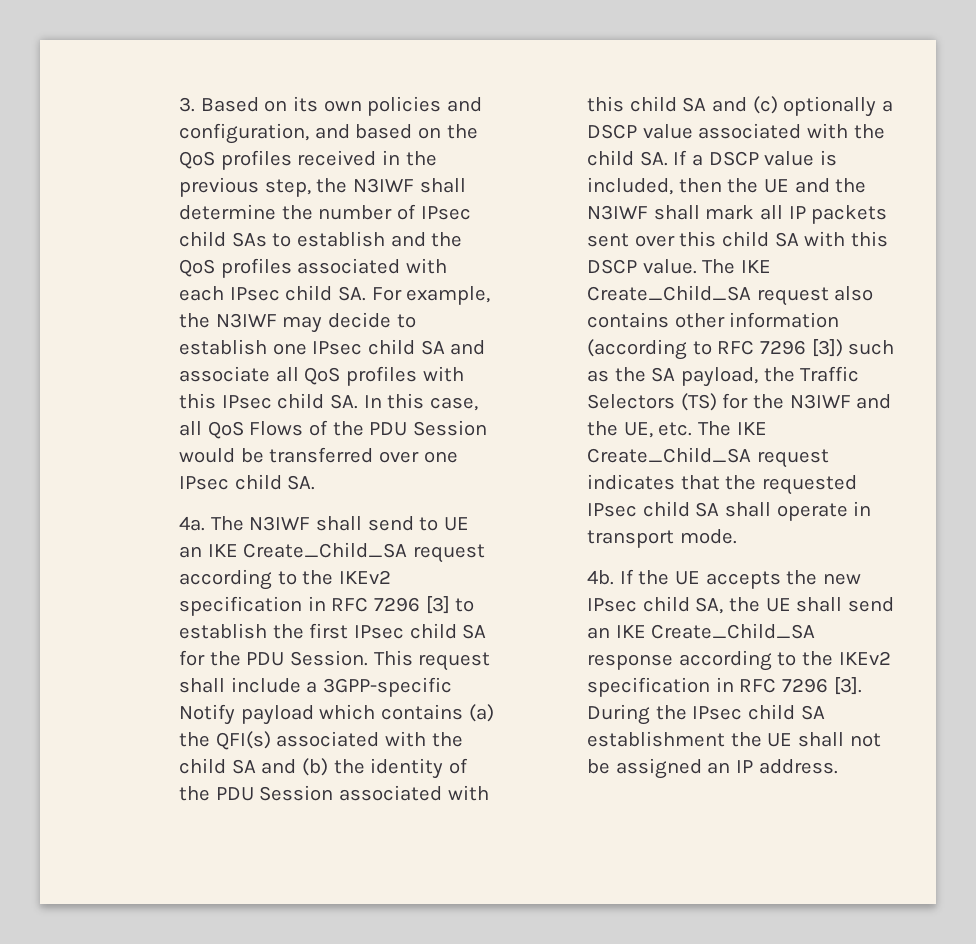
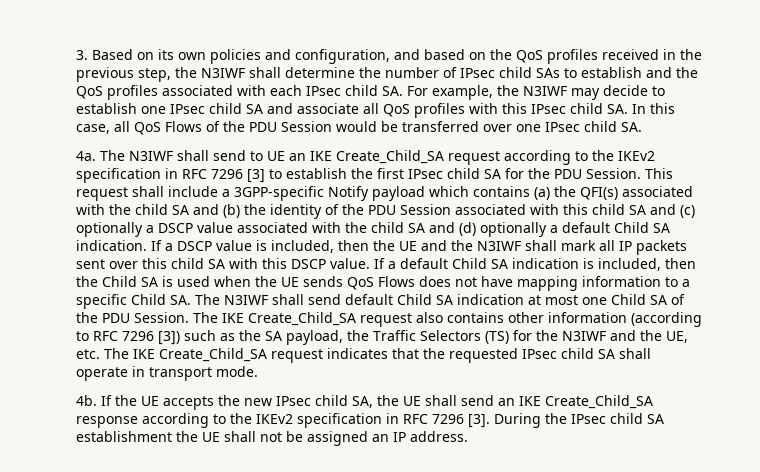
- This request shall include a 3GPP-specific Notify payload which contains (a) the QFI(s) associated with the child SA and (b) the identity of the PDU Session associated with this child SA and (c) optionally a DSCP value associated with the child SA. If a DSCP value is included, then the UE and the N3IWF shall mark all IP packets sent over this child SA with this DSCP value.
+ This request shall include a 3GPP-specific Notify payload which contains (a) the QFI(s) associated with the child SA and (b) the identity of the PDU Session associated with this child SA and (c) optionally a DSCP value associated with the child SA and (d) optionally a default Child SA indication. If a DSCP value is included, then the UE and the N3IWF shall mark all IP packets sent over this child SA with this DSCP value.
+ If a default Child SA indication is included, then the Child SA is used when the UE sends QoS Flows does not have mapping information to a specific Child SA. The N3IWF shall send default Child SA indication at most one Child SA of the PDU Session.

